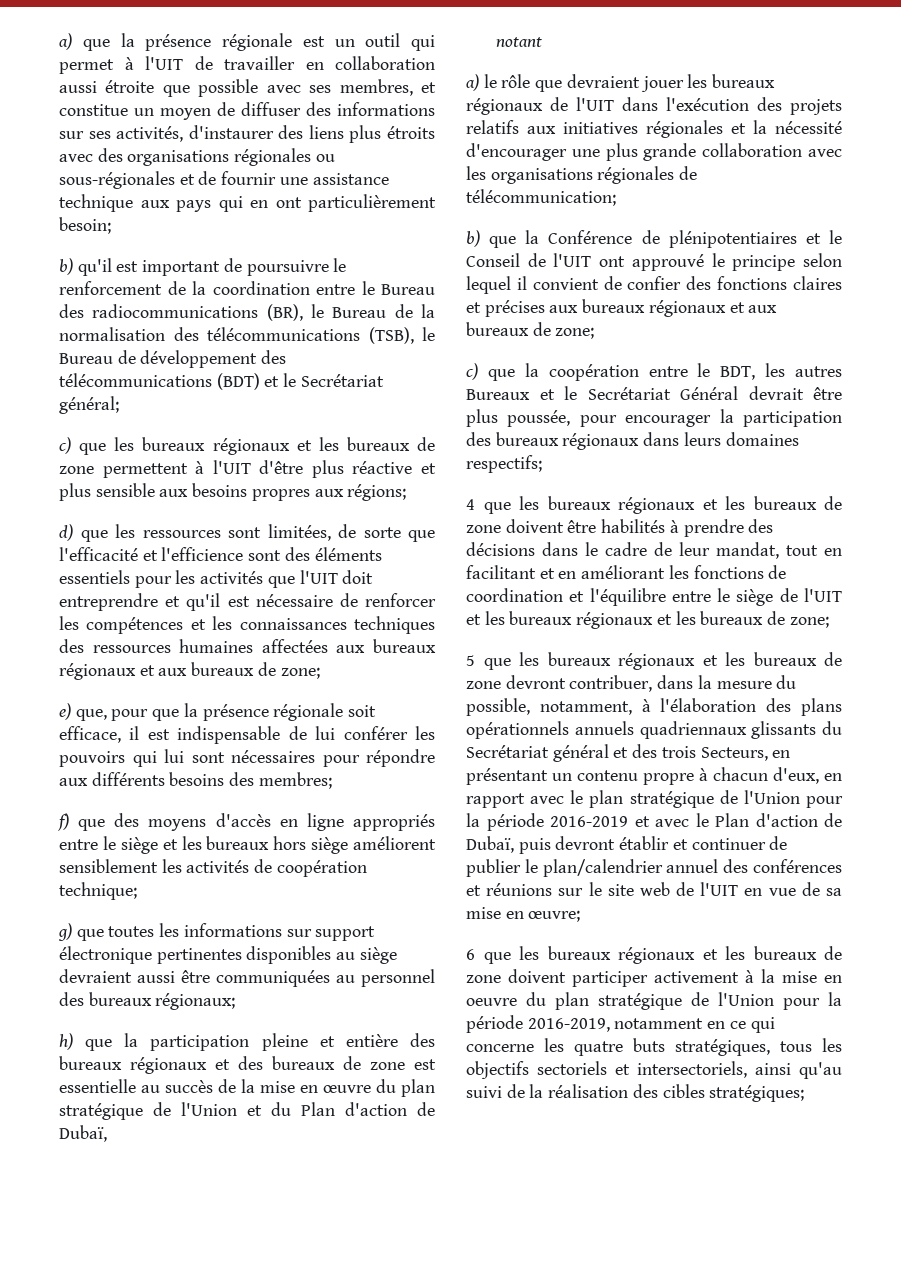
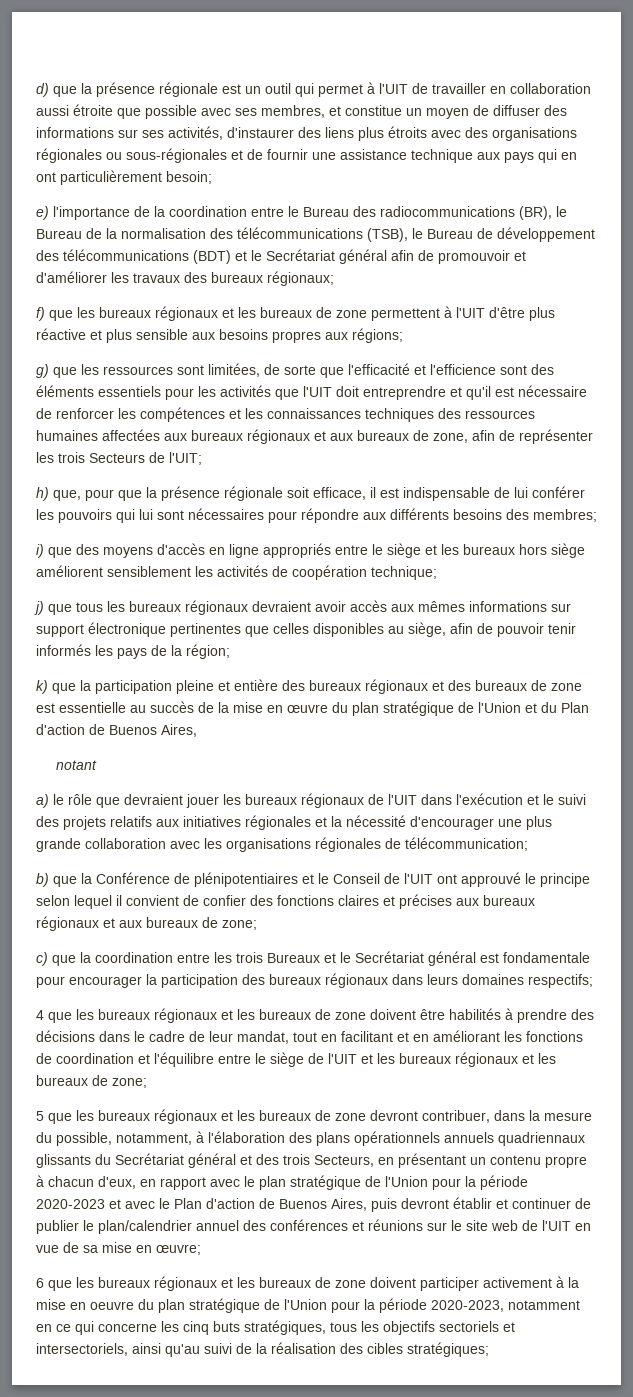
- a) que la présence régionale est un outil qui permet à l'UIT de travailler en collaboration aussi étroite que possible avec ses membres, et constitue un moyen de diffuser des informations sur ses activités, d'instaurer des liens plus étroits avec des organisations régionales ou sous-régionales et de fournir une assistance technique aux pays qui en ont particulièrement besoin;
+ d) que la présence régionale est un outil qui permet à l'UIT de travailler en collaboration aussi étroite que possible avec ses membres, et constitue un moyen de diffuser des informations sur ses activités, d'instaurer des liens plus étroits avec des organisations régionales ou sous-régionales et de fournir une assistance technique aux pays qui en ont particulièrement besoin;
- b) qu'il est important de poursuivre le renforcement de la coordination entre le Bureau des radiocommunications (BR), le Bureau de la normalisation des télécommunications (TSB), le Bureau de développement des télécommunications (BDT) et le Secrétariat général;
- c) que les bureaux régionaux et les bureaux de zone permettent à l'UIT d'être plus réactive et plus sensible aux besoins propres aux régions;
+ e) l'importance de la coordination entre le Bureau des radiocommunications (BR), le Bureau de la normalisation des télécommunications (TSB), le Bureau de développement des télécommunications (BDT) et le Secrétariat général afin de promouvoir et d'améliorer les travaux des bureaux régionaux;
+ f) que les bureaux régionaux et les bureaux de zone permettent à l'UIT d'être plus réactive et plus sensible aux besoins propres aux régions;
- d) que les ressources sont limitées, de sorte que l'efficacité et l'efficience sont des éléments essentiels pour les activités que l'UIT doit entreprendre et qu'il est nécessaire de renforcer les compétences et les connaissances techniques des ressources humaines affectées aux bureaux régionaux et aux bureaux de zone;
- e) que, pour que la présence régionale soit efficace, il est indispensable de lui conférer les pouvoirs qui lui sont nécessaires pour répondre aux différents besoins des membres;
+ g) que les ressources sont limitées, de sorte que l'efficacité et l'efficience sont des éléments essentiels pour les activités que l'UIT doit entreprendre et qu'il est nécessaire de renforcer les compétences et les connaissances techniques des ressources humaines affectées aux bureaux régionaux et aux bureaux de zone, afin de représenter les trois Secteurs de l'UIT;
+ h) que, pour que la présence régionale soit efficace, il est indispensable de lui conférer les pouvoirs qui lui sont nécessaires pour répondre aux différents besoins des membres;
- f) que des moyens d'accès en ligne appropriés entre le siège et les bureaux hors siège améliorent sensiblement les activités de coopération technique;
+ i) que des moyens d'accès en ligne appropriés entre le siège et les bureaux hors siège améliorent sensiblement les activités de coopération technique;
- g) que toutes les informations sur support électronique pertinentes disponibles au siège devraient aussi être communiquées au personnel des bureaux régionaux;
- h) que la participation pleine et entière des bureaux régionaux et des bureaux de zone est essentielle au succès de la mise en œuvre du plan stratégique de l'Union et du Plan d'action de Dubaï,
+ j) que tous les bureaux régionaux devraient avoir accès aux mêmes informations sur support électronique pertinentes que celles disponibles au siège, afin de pouvoir tenir informés les pays de la région;
+ k) que la participation pleine et entière des bureaux régionaux et des bureaux de zone est essentielle au succès de la mise en œuvre du plan stratégique de l'Union et du Plan d'action de Buenos Aires,
- a) le rôle que devraient jouer les bureaux régionaux de l'UIT dans l'exécution des projets relatifs aux initiatives régionales et la nécessité d'encourager une plus grande collaboration avec les organisations régionales de télécommunication;
+ a) le rôle que devraient jouer les bureaux régionaux de l'UIT dans l'exécution et le suivi des projets relatifs aux initiatives régionales et la nécessité d'encourager une plus grande collaboration avec les organisations régionales de télécommunication;
- c) que la coopération entre le BDT, les autres Bureaux et le Secrétariat Général devrait être plus poussée, pour encourager la participation des bureaux régionaux dans leurs domaines respectifs;
+ c) que la coordination entre les trois Bureaux et le Secrétariat général est fondamentale pour encourager la participation des bureaux régionaux dans leurs domaines respectifs;
- 5 que les bureaux régionaux et les bureaux de zone devront contribuer, dans la mesure du possible, notamment, à l'élaboration des plans opérationnels annuels quadriennaux glissants du Secrétariat général et des trois Secteurs, en présentant un contenu propre à chacun d'eux, en rapport avec le plan stratégique de l'Union pour la période 2016-2019 et avec le Plan d'action de Dubaï, puis devront établir et continuer de publier le plan/calendrier annuel des conférences et réunions sur le site web de l'UIT en vue de sa mise en œuvre;
+ 5 que les bureaux régionaux et les bureaux de zone devront contribuer, dans la mesure du possible, notamment, à l'élaboration des plans opérationnels annuels quadriennaux glissants du Secrétariat général et des trois Secteurs, en présentant un contenu propre à chacun d'eux, en rapport avec le plan stratégique de l'Union pour la période 2020-2023 et avec le Plan d'action de Buenos Aires, puis devront établir et continuer de publier le plan/calendrier annuel des conférences et réunions sur le site web de l'UIT en vue de sa mise en œuvre;
- 6 que les bureaux régionaux et les bureaux de zone doivent participer activement à la mise en oeuvre du plan stratégique de l'Union pour la période 2016-2019, notamment en ce qui concerne les quatre buts stratégiques, tous les objectifs sectoriels et intersectoriels, ainsi qu'au suivi de la réalisation des cibles stratégiques;
+ 6 que les bureaux régionaux et les bureaux de zone doivent participer activement à la mise en oeuvre du plan stratégique de l'Union pour la période 2020-2023, notamment en ce qui concerne les cinq buts stratégiques, tous les objectifs sectoriels et intersectoriels, ainsi qu'au suivi de la réalisation des cibles stratégiques;

